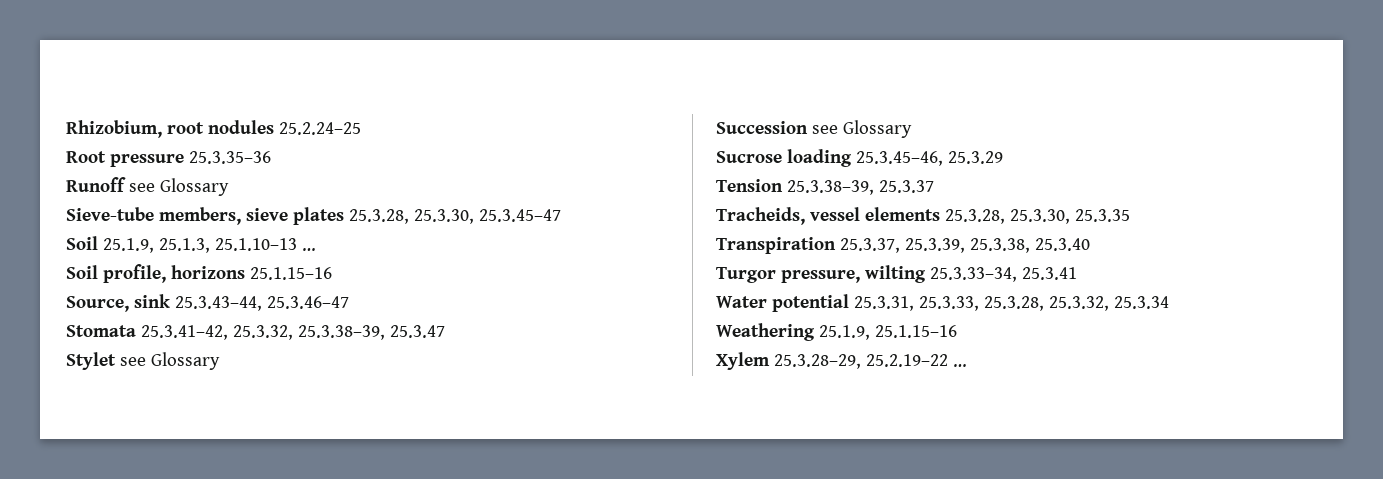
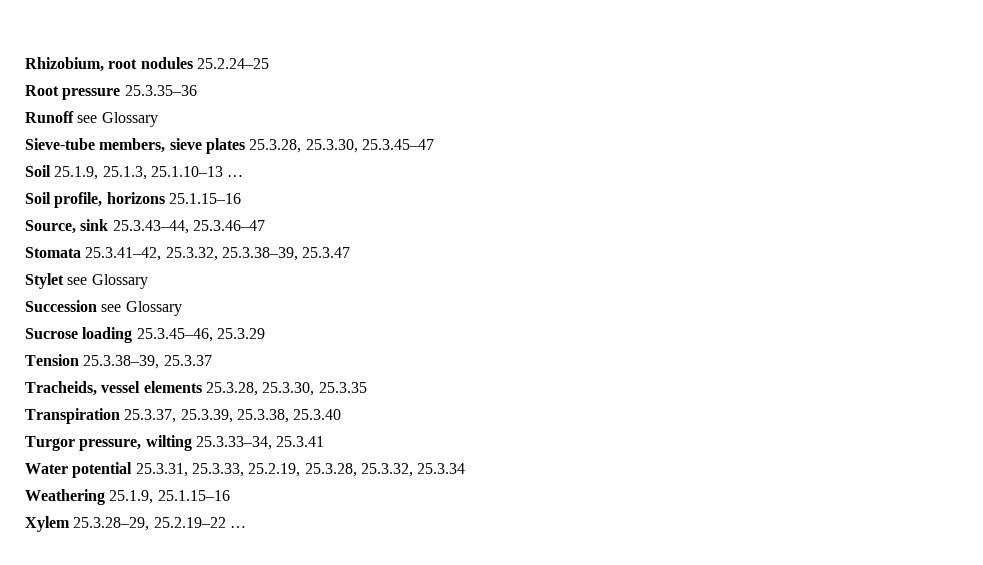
- Water potential 25.3.31, 25.3.33, 25.3.28, 25.3.32, 25.3.34
+ Water potential 25.3.31, 25.3.33, 25.2.19, 25.3.28, 25.3.32, 25.3.34

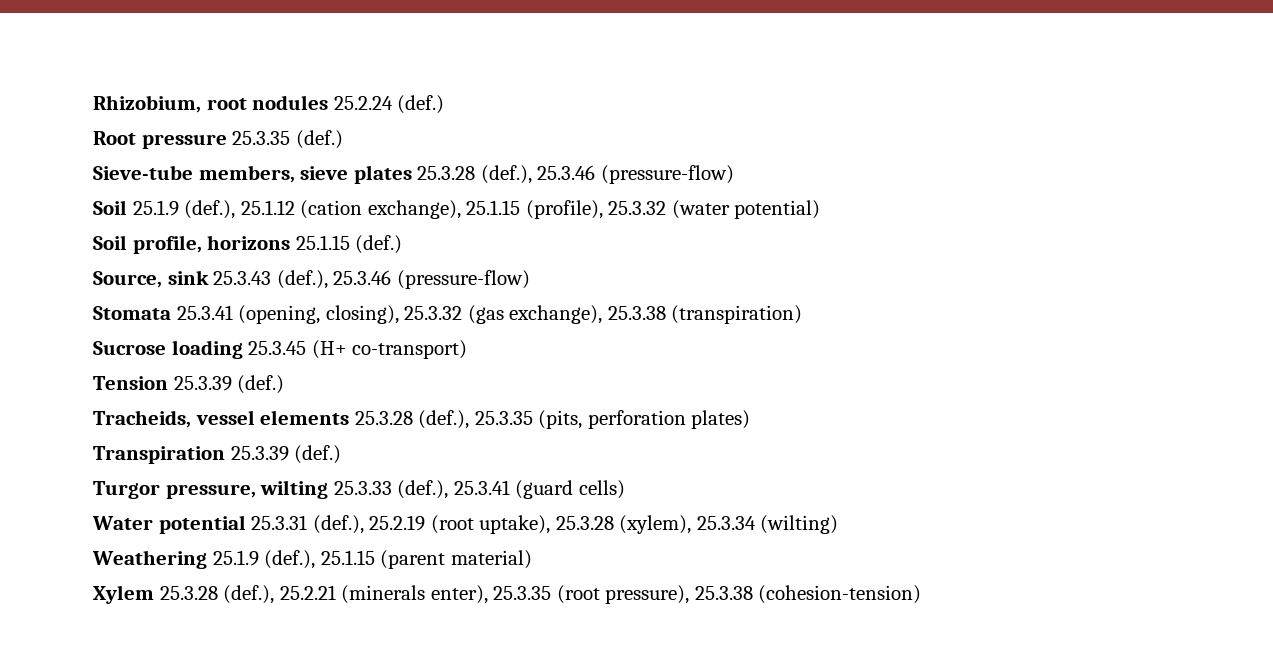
- Rhizobium, root nodules 25.2.24–25
+ Rhizobium, root nodules 25.2.24 (def.)
- Root pressure 25.3.35–36
- Runoff see Glossary
+ Root pressure 25.3.35 (def.)
- Sieve-tube members, sieve plates 25.3.28, 25.3.30, 25.3.45–47
- Soil 25.1.9, 25.1.3, 25.1.10–13 …
+ Sieve-tube members, sieve plates 25.3.28 (def.), 25.3.46 (pressure-flow)
+ Soil 25.1.9 (def.), 25.1.12 (cation exchange), 25.1.15 (profile), 25.3.32 (water potential)
- Soil profile, horizons 25.1.15–16
+ Soil profile, horizons 25.1.15 (def.)
- Source, sink 25.3.43–44, 25.3.46–47
- Stomata 25.3.41–42, 25.3.32, 25.3.38–39, 25.3.47
- Stylet see Glossary
- Succession see Glossary
+ Source, sink 25.3.43 (def.), 25.3.46 (pressure-flow)
+ Stomata 25.3.41 (opening, closing), 25.3.32 (gas exchange), 25.3.38 (transpiration)
- Sucrose loading 25.3.45–46, 25.3.29
+ Sucrose loading 25.3.45 (H+ co-transport)
- Tension 25.3.38–39, 25.3.37
+ Tension 25.3.39 (def.)
- Tracheids, vessel elements 25.3.28, 25.3.30, 25.3.35
- Transpiration 25.3.37, 25.3.39, 25.3.38, 25.3.40
+ Tracheids, vessel elements 25.3.28 (def.), 25.3.35 (pits, perforation plates)
+ Transpiration 25.3.39 (def.)
- Turgor pressure, wilting 25.3.33–34, 25.3.41
+ Turgor pressure, wilting 25.3.33 (def.), 25.3.41 (guard cells)
- Water potential 25.3.31, 25.3.33, 25.2.19, 25.3.28, 25.3.32, 25.3.34
+ Water potential 25.3.31 (def.), 25.2.19 (root uptake), 25.3.28 (xylem), 25.3.34 (wilting)
- Weathering 25.1.9, 25.1.15–16
- Xylem 25.3.28–29, 25.2.19–22 …
+ Weathering 25.1.9 (def.), 25.1.15 (parent material)
+ Xylem 25.3.28 (def.), 25.2.21 (minerals enter), 25.3.35 (root pressure), 25.3.38 (cohesion-tension)

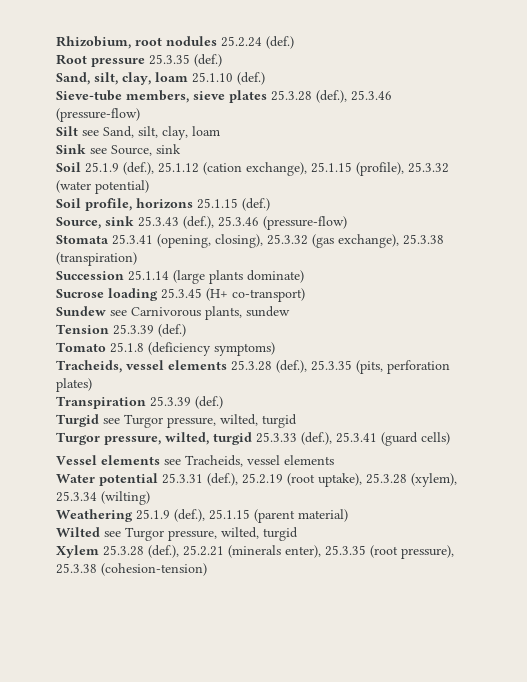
+ Sand, silt, clay, loam 25.1.10 (def.)
+ Silt see Sand, silt, clay, loam
+ Sink see Source, sink
+ Succession 25.1.14 (large plants dominate)
+ Sundew see Carnivorous plants, sundew
+ Tomato 25.1.8 (deficiency symptoms)
- Turgor pressure, wilting 25.3.33 (def.), 25.3.41 (guard cells)
+ Turgid see Turgor pressure, wilted, turgid
+ Turgor pressure, wilted, turgid 25.3.33 (def.), 25.3.41 (guard cells)
+ Vessel elements see Tracheids, vessel elements
+ Wilted see Turgor pressure, wilted, turgid

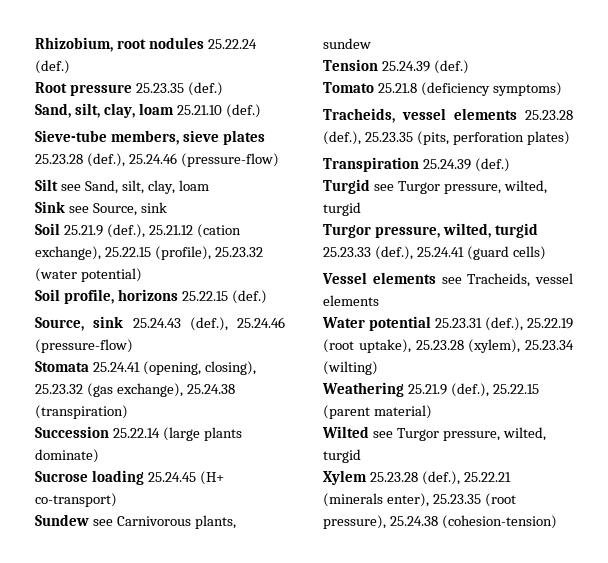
- Rhizobium, root nodules 25.2.24 (def.)
+ Rhizobium, root nodules 25.22.24 (def.)
- Root pressure 25.3.35 (def.)
+ Root pressure 25.23.35 (def.)
- Sand, silt, clay, loam 25.1.10 (def.)
+ Sand, silt, clay, loam 25.21.10 (def.)
- Sieve-tube members, sieve plates 25.3.28 (def.), 25.3.46 (pressure-flow)
+ Sieve-tube members, sieve plates 25.23.28 (def.), 25.24.46 (pressure-flow)
- Soil 25.1.9 (def.), 25.1.12 (cation exchange), 25.1.15 (profile), 25.3.32 (water potential)
+ Soil 25.21.9 (def.), 25.21.12 (cation exchange), 25.22.15 (profile), 25.23.32 (water potential)
- Soil profile, horizons 25.1.15 (def.)
+ Soil profile, horizons 25.22.15 (def.)
- Source, sink 25.3.43 (def.), 25.3.46 (pressure-flow)
+ Source, sink 25.24.43 (def.), 25.24.46 (pressure-flow)
- Stomata 25.3.41 (opening, closing), 25.3.32 (gas exchange), 25.3.38 (transpiration)
+ Stomata 25.24.41 (opening, closing), 25.23.32 (gas exchange), 25.24.38 (transpiration)
- Succession 25.1.14 (large plants dominate)
+ Succession 25.22.14 (large plants dominate)
- Sucrose loading 25.3.45 (H+ co-transport)
+ Sucrose loading 25.24.45 (H+ co-transport)
- Tension 25.3.39 (def.)
+ Tension 25.24.39 (def.)
- Tomato 25.1.8 (deficiency symptoms)
+ Tomato 25.21.8 (deficiency symptoms)
- Tracheids, vessel elements 25.3.28 (def.), 25.3.35 (pits, perforation plates)
+ Tracheids, vessel elements 25.23.28 (def.), 25.23.35 (pits, perforation plates)
- Transpiration 25.3.39 (def.)
+ Transpiration 25.24.39 (def.)
- Turgor pressure, wilted, turgid 25.3.33 (def.), 25.3.41 (guard cells)
+ Turgor pressure, wilted, turgid 25.23.33 (def.), 25.24.41 (guard cells)
- Water potential 25.3.31 (def.), 25.2.19 (root uptake), 25.3.28 (xylem), 25.3.34 (wilting)
+ Water potential 25.23.31 (def.), 25.22.19 (root uptake), 25.23.28 (xylem), 25.23.34 (wilting)
- Weathering 25.1.9 (def.), 25.1.15 (parent material)
+ Weathering 25.21.9 (def.), 25.22.15 (parent material)
- Xylem 25.3.28 (def.), 25.2.21 (minerals enter), 25.3.35 (root pressure), 25.3.38 (cohesion-tension)
+ Xylem 25.23.28 (def.), 25.22.21 (minerals enter), 25.23.35 (root pressure), 25.24.38 (cohesion-tension)

